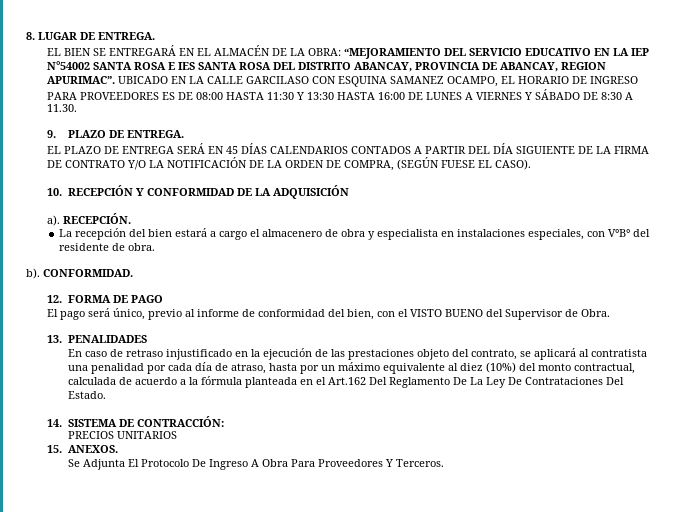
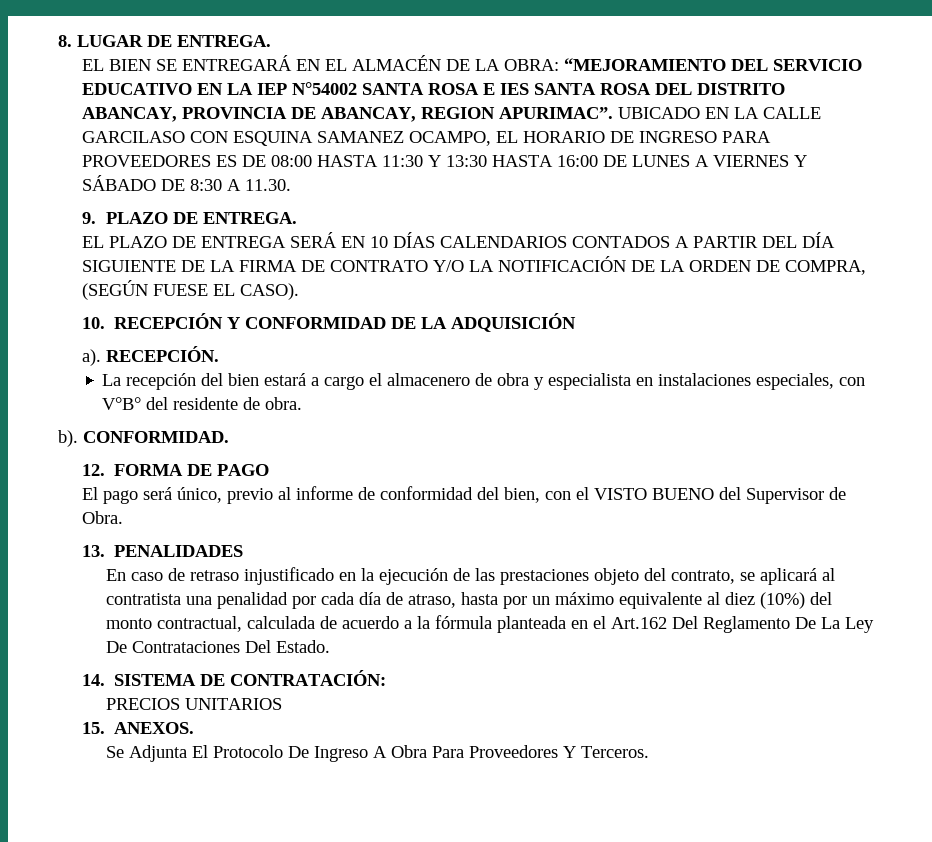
- EL PLAZO DE ENTREGA SERÁ EN 45 DÍAS CALENDARIOS CONTADOS A PARTIR DEL DÍA SIGUIENTE DE LA FIRMA DE CONTRATO Y/O LA NOTIFICACIÓN DE LA ORDEN DE COMPRA, (SEGÚN FUESE EL CASO).
+ EL PLAZO DE ENTREGA SERÁ EN 10 DÍAS CALENDARIOS CONTADOS A PARTIR DEL DÍA SIGUIENTE DE LA FIRMA DE CONTRATO Y/O LA NOTIFICACIÓN DE LA ORDEN DE COMPRA, (SEGÚN FUESE EL CASO).
- 14. SISTEMA DE CONTRACCIÓN:
+ 14. SISTEMA DE CONTRATACIÓN:

